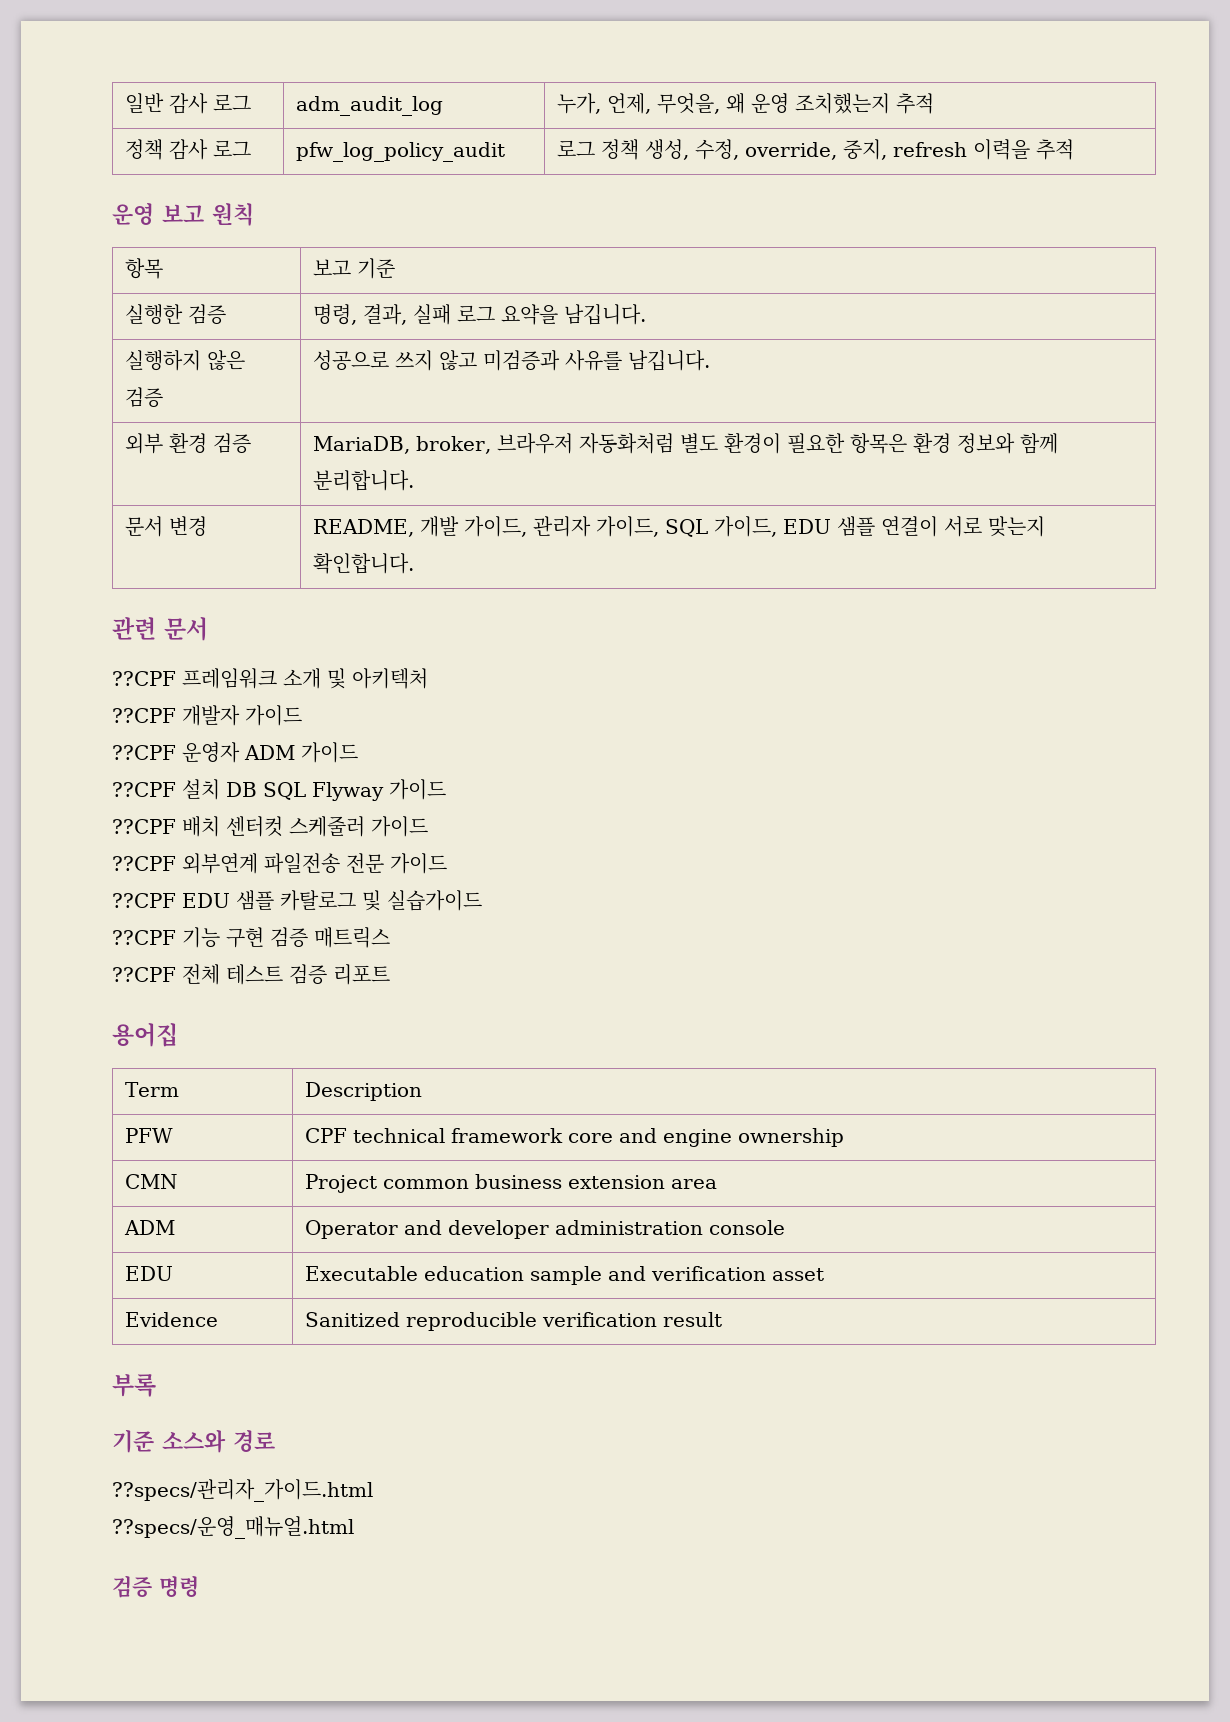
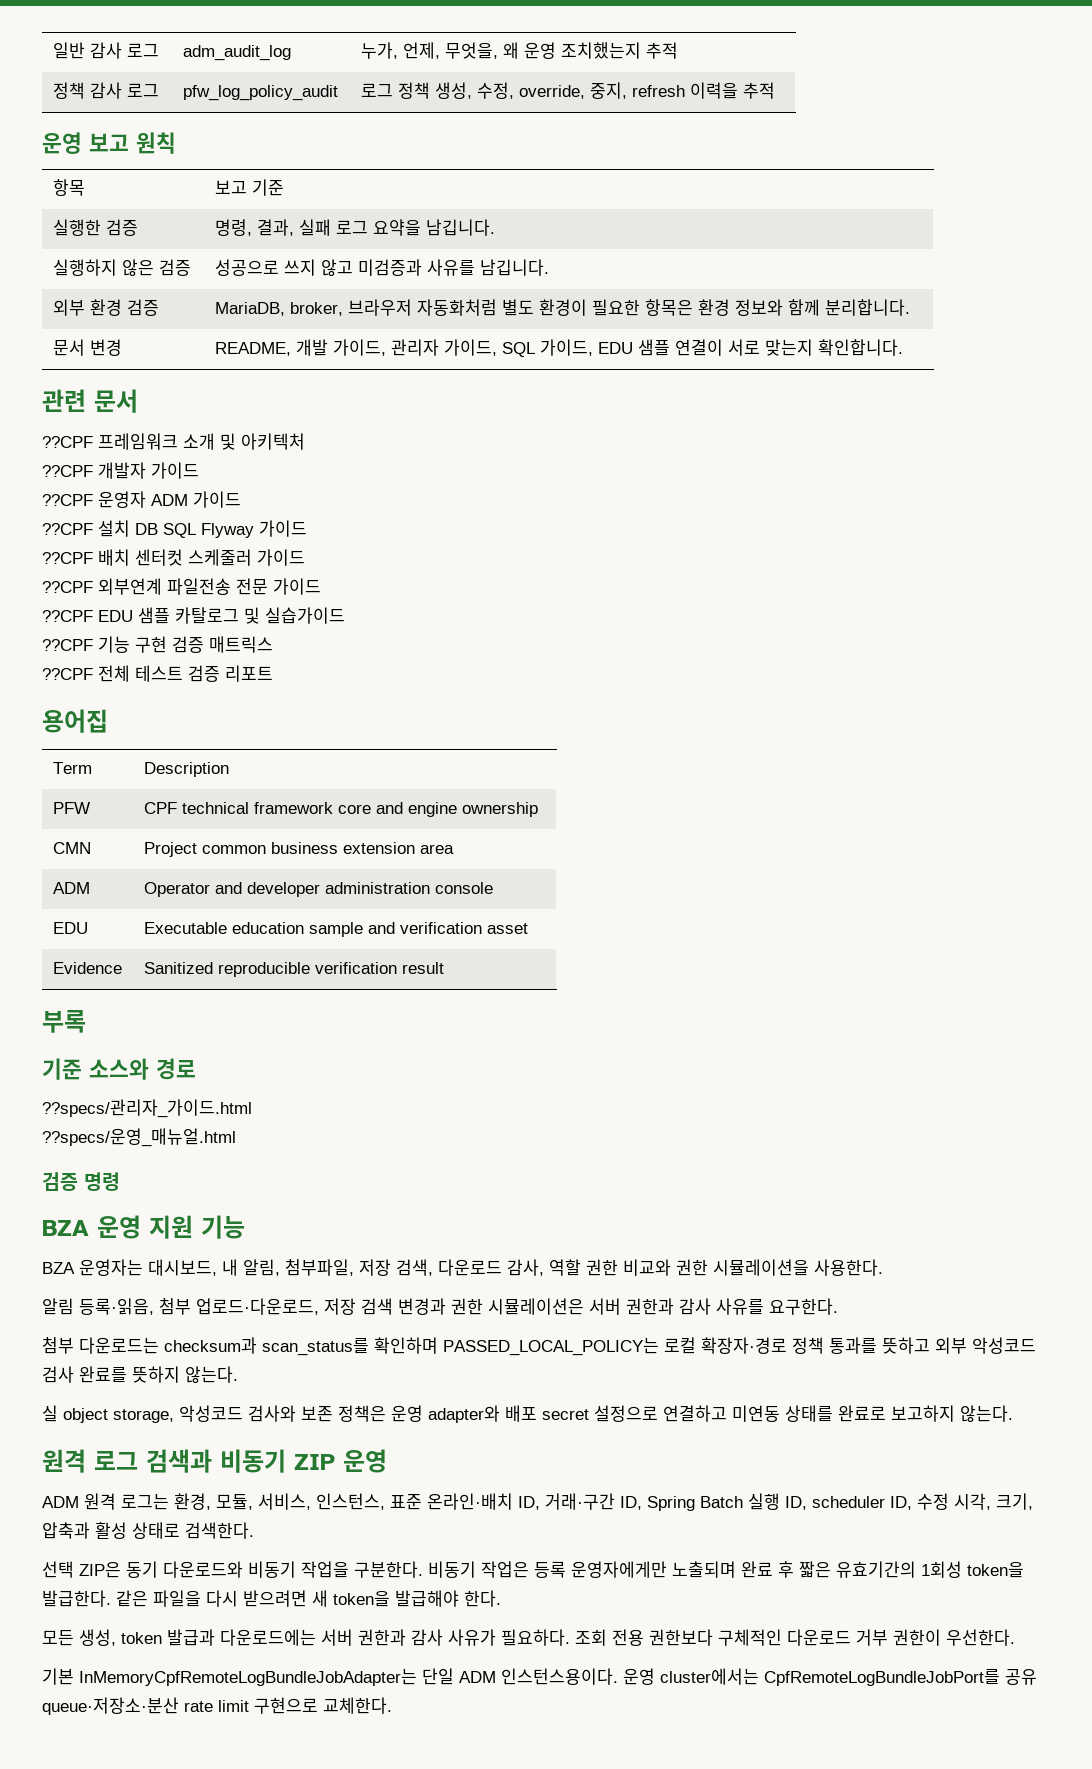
+ BZA 운영 지원 기능
+ BZA 운영자는 대시보드, 내 알림, 첨부파일, 저장 검색, 다운로드 감사, 역할 권한 비교와 권한 시뮬레이션을 사용한다.
+ 알림 등록·읽음, 첨부 업로드·다운로드, 저장 검색 변경과 권한 시뮬레이션은 서버 권한과 감사 사유를 요구한다.
+ 첨부 다운로드는 checksum과 scan_status를 확인하며 PASSED_LOCAL_POLICY는 로컬 확장자·경로 정책 통과를 뜻하고 외부 악성코드 검사 완료를 뜻하지 않는다.
+ 실 object storage, 악성코드 검사와 보존 정책은 운영 adapter와 배포 secret 설정으로 연결하고 미연동 상태를 완료로 보고하지 않는다.
+ 원격 로그 검색과 비동기 ZIP 운영
+ ADM 원격 로그는 환경, 모듈, 서비스, 인스턴스, 표준 온라인·배치 ID, 거래·구간 ID, Spring Batch 실행 ID, scheduler ID, 수정 시각, 크기, 압축과 활성 상태로 검색한다.
+ 선택 ZIP은 동기 다운로드와 비동기 작업을 구분한다. 비동기 작업은 등록 운영자에게만 노출되며 완료 후 짧은 유효기간의 1회성 token을 발급한다. 같은 파일을 다시 받으려면 새 token을 발급해야 한다.
+ 모든 생성, token 발급과 다운로드에는 서버 권한과 감사 사유가 필요하다. 조회 전용 권한보다 구체적인 다운로드 거부 권한이 우선한다.
+ 기본 InMemoryCpfRemoteLogBundleJobAdapter는 단일 ADM 인스턴스용이다. 운영 cluster에서는 CpfRemoteLogBundleJobPort를 공유 queue·저장소·분산 rate limit 구현으로 교체한다.

